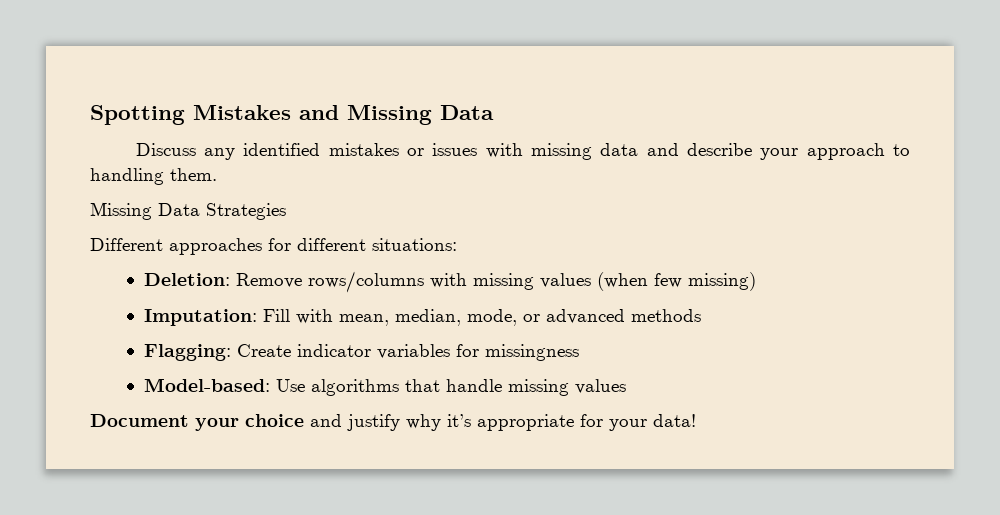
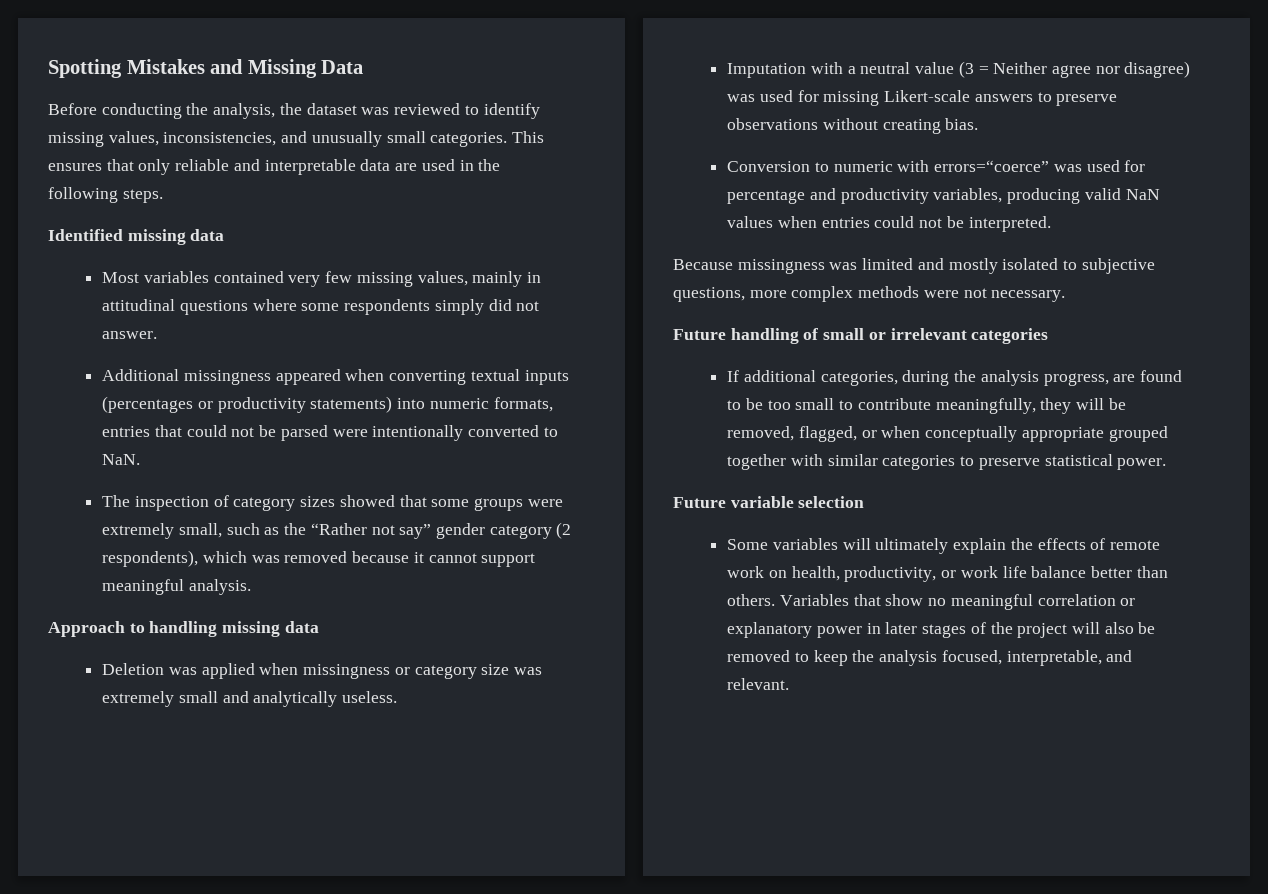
- Discuss any identified mistakes or issues with missing data and describe your approach to handling them.
- Missing Data Strategies
- Different approaches for different situations:
- Deletion: Remove rows/columns with missing values (when few missing)
- Imputation: Fill with mean, median, mode, or advanced methods
- Flagging: Create indicator variables for missingness
- Model-based: Use algorithms that handle missing values
- Document your choice and justify why it’s appropriate for your data!
+ Before conducting the analysis, the dataset was reviewed to identify missing values, inconsistencies, and unusually small categories. This ensures that only reliable and interpretable data are used in the following steps.
+ Identified missing data
+ Most variables contained very few missing values, mainly in attitudinal questions where some respondents simply did not answer.
+ Additional missingness appeared when converting textual inputs (percentages or productivity statements) into numeric formats, entries that could not be parsed were intentionally converted to NaN.
+ The inspection of category sizes showed that some groups were extremely small, such as the “Rather not say” gender category (2 respondents), which was removed because it cannot support meaningful analysis.
+ Approach to handling missing data
+ Deletion was applied when missingness or category size was extremely small and analytically useless.
+ Imputation with a neutral value (3 = Neither agree nor disagree) was used for missing Likert-scale answers to preserve observations without creating bias.
+ Conversion to numeric with errors=“coerce” was used for percentage and productivity variables, producing valid NaN values when entries could not be interpreted.
+ Because missingness was limited and mostly isolated to subjective questions, more complex methods were not necessary.
+ Future handling of small or irrelevant categories
+ If additional categories, during the analysis progress, are found to be too small to contribute meaningfully, they will be removed, flagged, or when conceptually appropriate grouped together with similar categories to preserve statistical power.
+ Future variable selection
+ Some variables will ultimately explain the effects of remote work on health, productivity, or work life balance better than others. Variables that show no meaningful correlation or explanatory power in later stages of the project will also be removed to keep the analysis focused, interpretable, and relevant.

